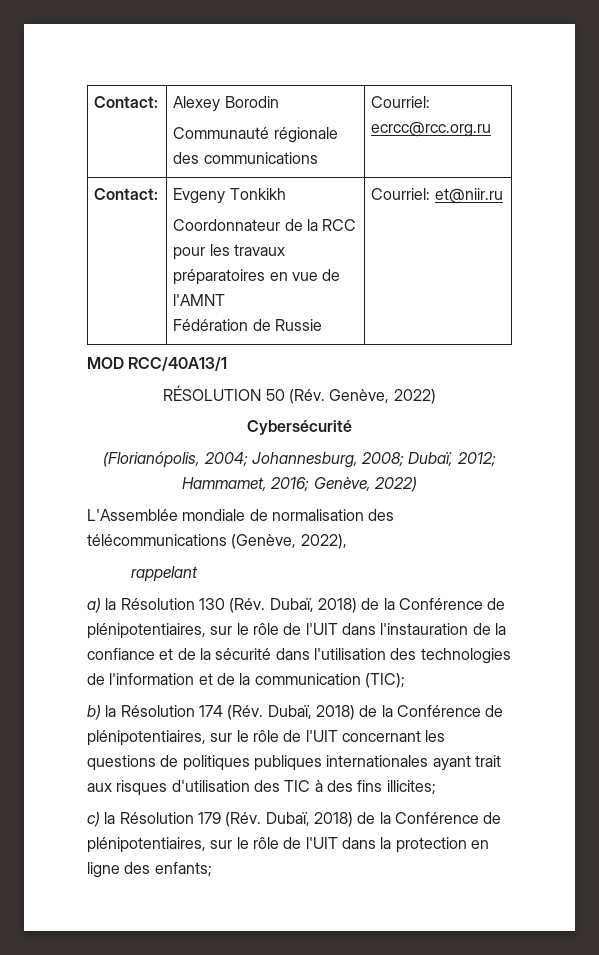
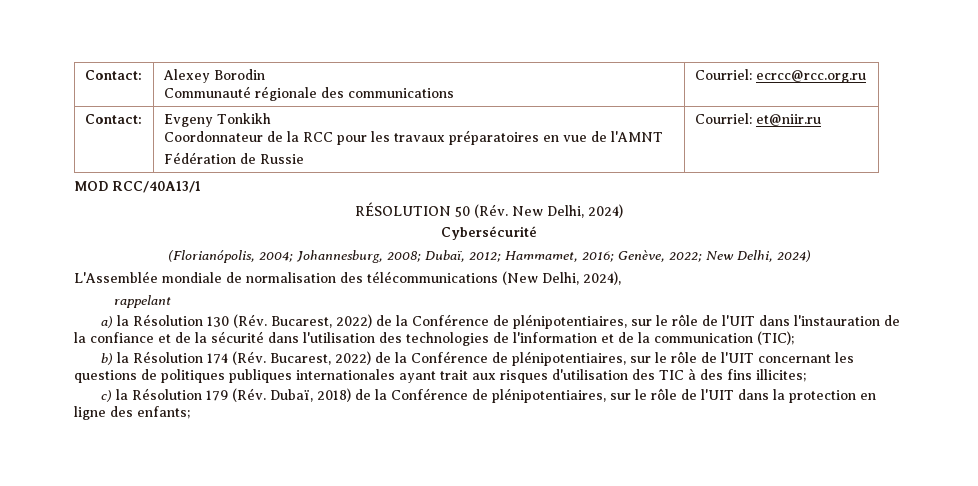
- RÉSOLUTION 50 (Rév. Genève, 2022)
+ RÉSOLUTION 50 (Rév. New Delhi, 2024)
- (Florianópolis, 2004; Johannesburg, 2008; Dubaï, 2012; Hammamet, 2016; Genève, 2022)
+ (Florianópolis, 2004; Johannesburg, 2008; Dubaï, 2012; Hammamet, 2016; Genève, 2022; New Delhi, 2024)
- L'Assemblée mondiale de normalisation des télécommunications (Genève, 2022),
+ L'Assemblée mondiale de normalisation des télécommunications (New Delhi, 2024),
- a) la Résolution 130 (Rév. Dubaï, 2018) de la Conférence de plénipotentiaires, sur le rôle de l'UIT dans l'instauration de la confiance et de la sécurité dans l'utilisation des technologies de l'information et de la communication (TIC);
+ a) la Résolution 130 (Rév. Bucarest, 2022) de la Conférence de plénipotentiaires, sur le rôle de l'UIT dans l'instauration de la confiance et de la sécurité dans l'utilisation des technologies de l'information et de la communication (TIC);
- b) la Résolution 174 (Rév. Dubaï, 2018) de la Conférence de plénipotentiaires, sur le rôle de l'UIT concernant les questions de politiques publiques internationales ayant trait aux risques d'utilisation des TIC à des fins illicites;
+ b) la Résolution 174 (Rév. Bucarest, 2022) de la Conférence de plénipotentiaires, sur le rôle de l'UIT concernant les questions de politiques publiques internationales ayant trait aux risques d'utilisation des TIC à des fins illicites;

